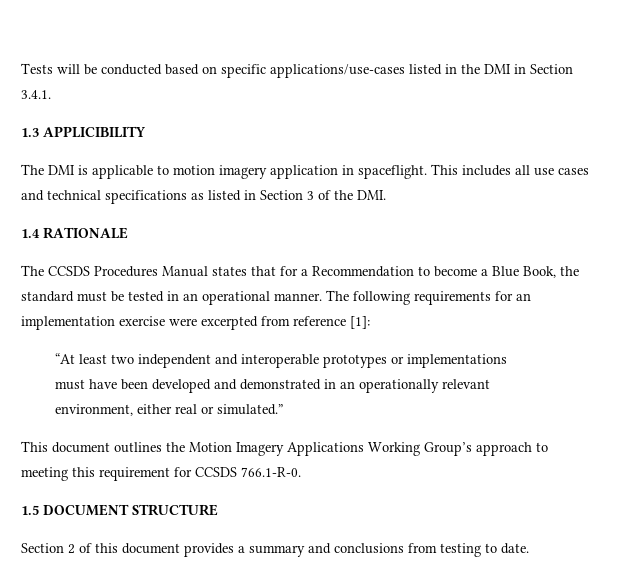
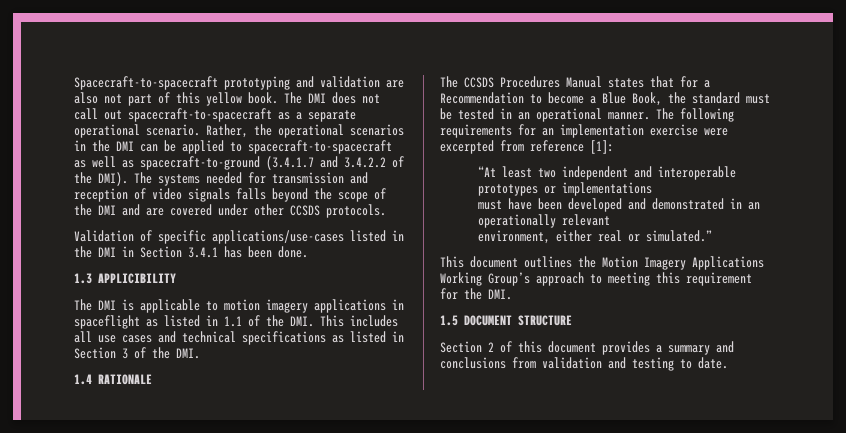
- Tests will be conducted based on specific applications/use-cases listed in the DMI in Section 3.4.1.
+ Spacecraft-to-spacecraft prototyping and validation are also not part of this yellow book. The DMI does not call out spacecraft-to-spacecraft as a separate operational scenario. Rather, the operational scenarios in the DMI can be applied to spacecraft-to-spacecraft as well as spacecraft-to-ground (3.4.1.7 and 3.4.2.2 of the DMI). The systems needed for transmission and reception of video signals falls beyond the scope of the DMI and are covered under other CCSDS protocols.
+ Validation of specific applications/use-cases listed in the DMI in Section 3.4.1 has been done.
- The DMI is applicable to motion imagery application in spaceflight. This includes all use cases and technical specifications as listed in Section 3 of the DMI.
+ The DMI is applicable to motion imagery applications in spaceflight as listed in 1.1 of the DMI. This includes all use cases and technical specifications as listed in Section 3 of the DMI.
- This document outlines the Motion Imagery Applications Working Group’s approach to meeting this requirement for CCSDS 766.1-R-0.
+ This document outlines the Motion Imagery Applications Working Group’s approach to meeting this requirement for the DMI.
- Section 2 of this document provides a summary and conclusions from testing to date.
+ Section 2 of this document provides a summary and conclusions from validation and testing to date.

